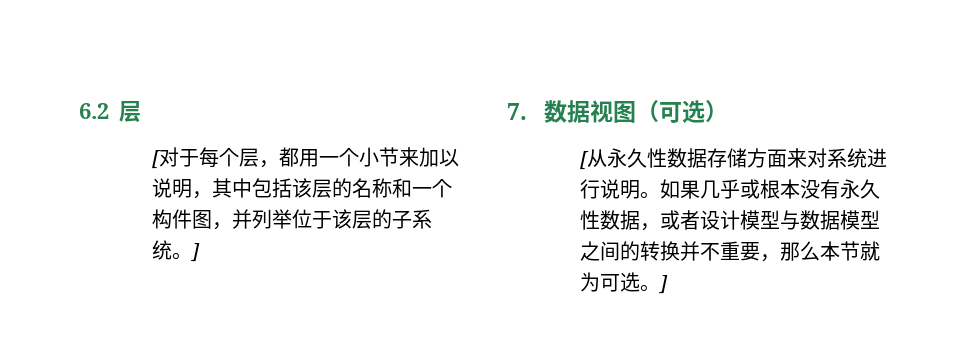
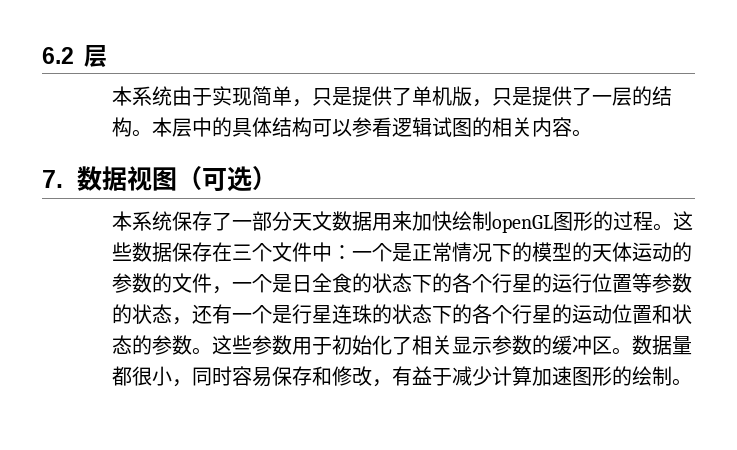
- [对于每个层，都用一个小节来加以说明，其中包括该层的名称和一个构件图，并列举位于该层的子系统。]
+ 本系统由于实现简单，只是提供了单机版，只是提供了一层的结构。本层中的具体结构可以参看逻辑试图的相关内容。
- [从永久性数据存储方面来对系统进行说明。如果几乎或根本没有永久性数据，或者设计模型与数据模型之间的转换并不重要，那么本节就为可选。]
+ 本系统保存了一部分天文数据用来加快绘制openGL图形的过程。这些数据保存在三个文件中：一个是正常情况下的模型的天体运动的参数的文件，一个是日全食的状态下的各个行星的运行位置等参数的状态，还有一个是行星连珠的状态下的各个行星的运动位置和状态的参数。这些参数用于初始化了相关显示参数的缓冲区。数据量都很小，同时容易保存和修改，有益于减少计算加速图形的绘制。

